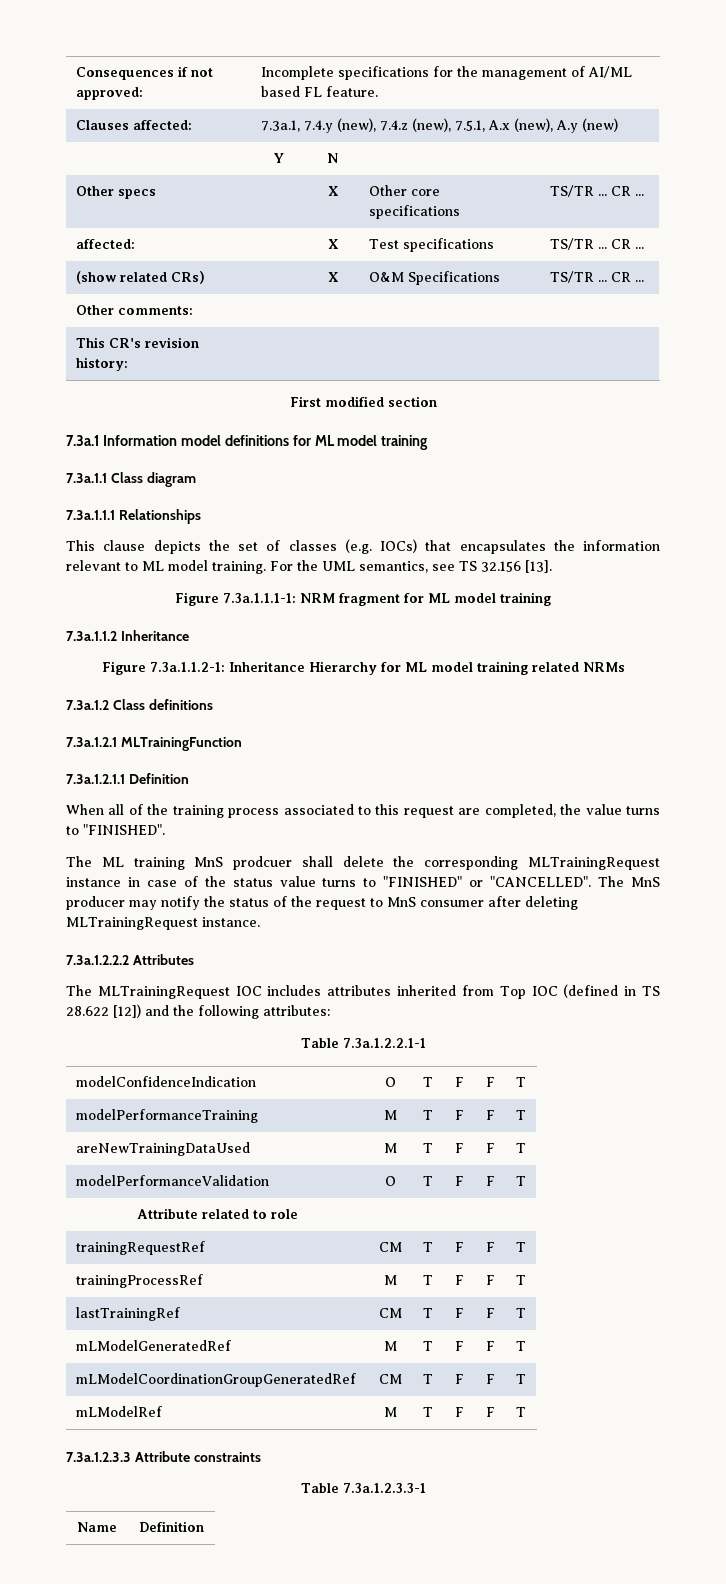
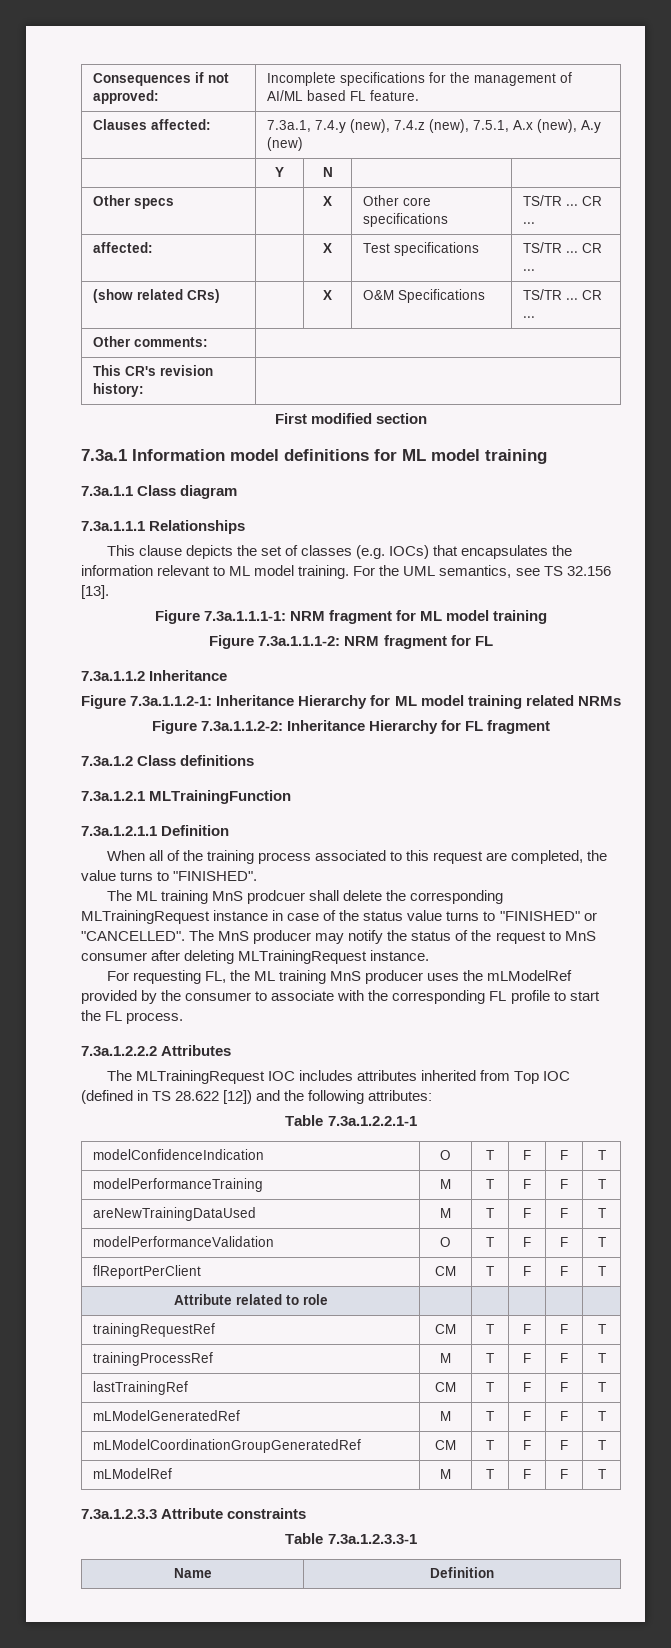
+ Figure 7.3a.1.1.1-2: NRM fragment for FL
+ Figure 7.3a.1.1.2-2: Inheritance Hierarchy for FL fragment
+ For requesting FL, the ML training MnS producer uses the mLModelRef provided by the consumer to associate with the corresponding FL profile to start the FL process.
+ flReportPerClient | CM | T | F | F | T

